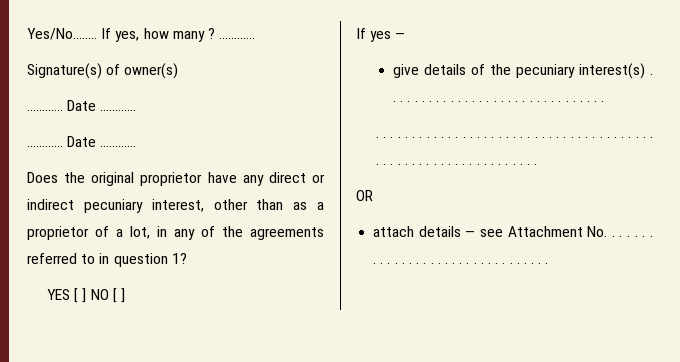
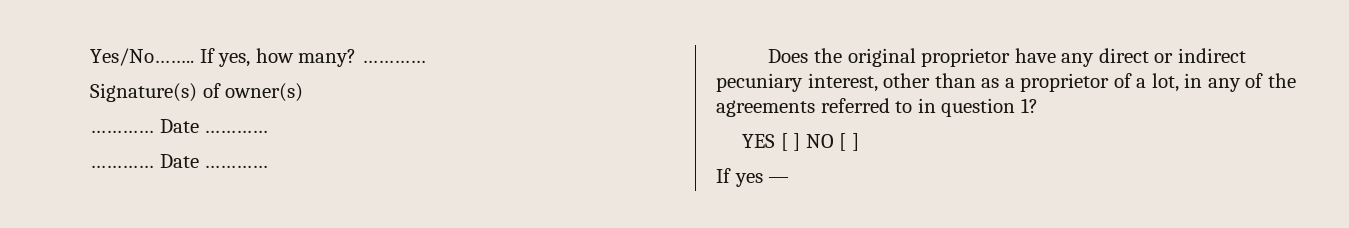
- If yes, how many ?
+ If yes, how many?
- give details of the pecuniary interest(s) . . . . . . . . . . . . . . . . . . . . . . . . . . . . . . .
- . . . . . . . . . . . . . . . . . . . . . . . . . . . . . . . . . . . . . . . . . . . . . . . . . . . . . . . . . . . . . .
- OR
- attach details — see Attachment No. . . . . . . . . . . . . . . . . . . . . . . . . . . . . . . .

